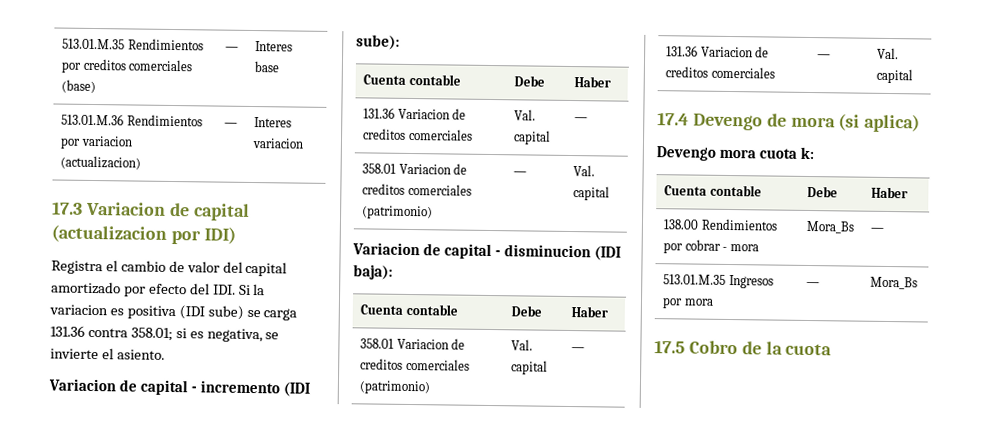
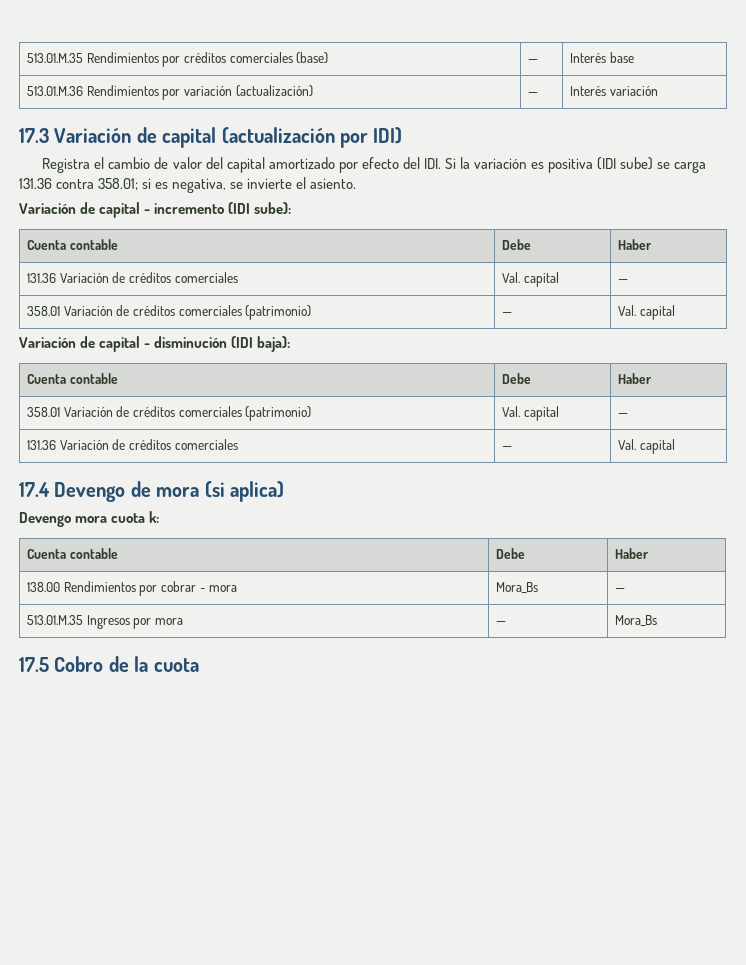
- 513.01.M.35 Rendimientos por creditos comerciales (base) | — | Interes base
+ 513.01.M.35 Rendimientos por créditos comerciales (base) | — | Interés base
- 513.01.M.36 Rendimientos por variacion (actualizacion) | — | Interes variacion
+ 513.01.M.36 Rendimientos por variación (actualización) | — | Interés variación
- 17.3 Variacion de capital (actualizacion por IDI)
+ 17.3 Variación de capital (actualización por IDI)
- Registra el cambio de valor del capital amortizado por efecto del IDI. Si la variacion es positiva (IDI sube) se carga 131.36 contra 358.01; si es negativa, se invierte el asiento.
+ Registra el cambio de valor del capital amortizado por efecto del IDI. Si la variación es positiva (IDI sube) se carga 131.36 contra 358.01; si es negativa, se invierte el asiento.
- Variacion de capital - incremento (IDI sube):
+ Variación de capital - incremento (IDI sube):
- 131.36 Variacion de creditos comerciales | Val. capital | —
+ 131.36 Variación de créditos comerciales | Val. capital | —
- 358.01 Variacion de creditos comerciales (patrimonio) | — | Val. capital
+ 358.01 Variación de créditos comerciales (patrimonio) | — | Val. capital
- Variacion de capital - disminucion (IDI baja):
+ Variación de capital - disminución (IDI baja):
- 358.01 Variacion de creditos comerciales (patrimonio) | Val. capital | —
+ 358.01 Variación de créditos comerciales (patrimonio) | Val. capital | —
- 131.36 Variacion de creditos comerciales | — | Val. capital
+ 131.36 Variación de créditos comerciales | — | Val. capital

